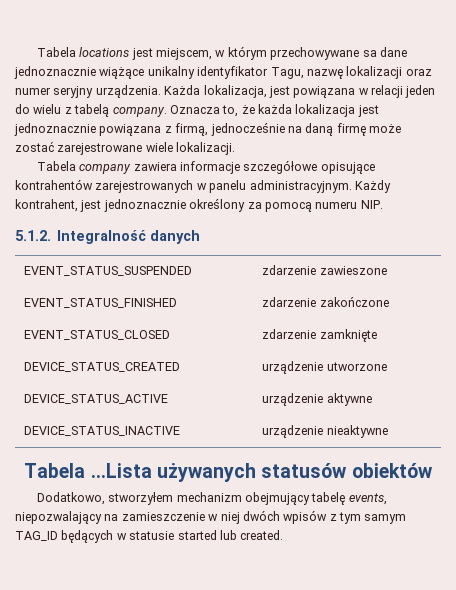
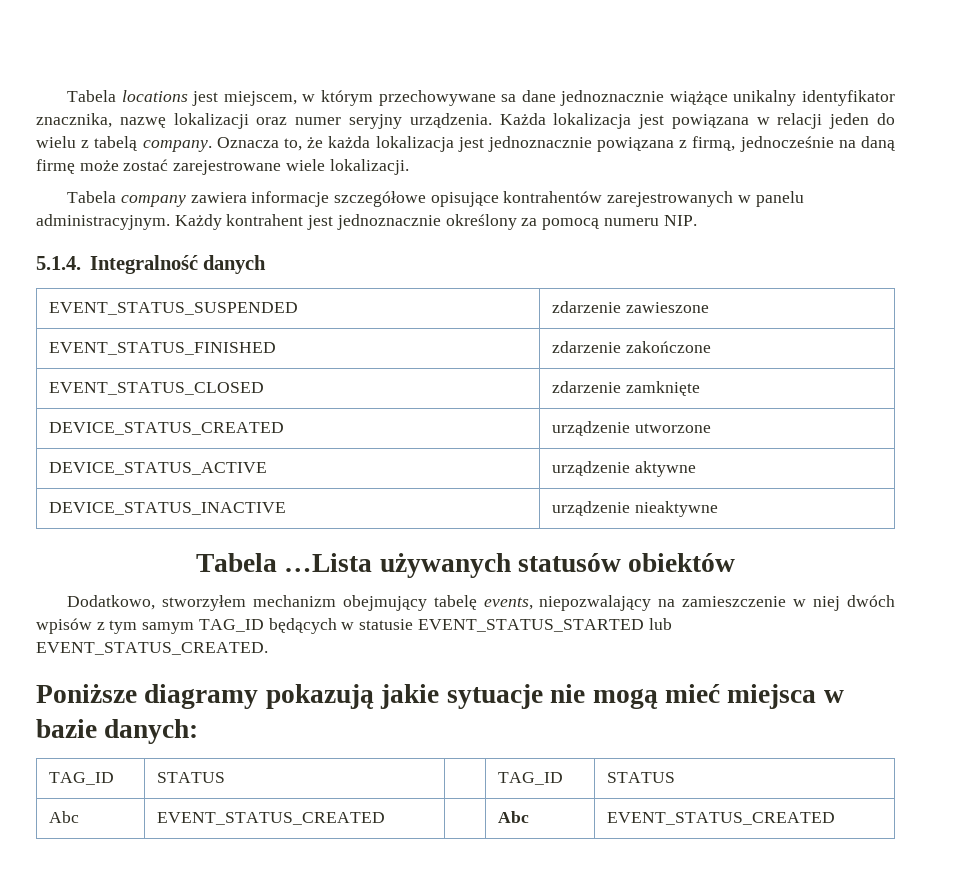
- Tabela locations jest miejscem, w którym przechowywane sa dane jednoznacznie wiążące unikalny identyfikator Tagu, nazwę lokalizacji oraz numer seryjny urządzenia.
+ Tabela locations jest miejscem, w którym przechowywane sa dane jednoznacznie wiążące unikalny identyfikator znacznika, nazwę lokalizacji oraz numer seryjny urządzenia.
- Każda lokalizacja, jest powiązana w relacji jeden do wielu z tabelą company.
+ Każda lokalizacja jest powiązana w relacji jeden do wielu z tabelą company.
- Każdy kontrahent, jest jednoznacznie określony za pomocą numeru NIP.
+ Każdy kontrahent jest jednoznacznie określony za pomocą numeru NIP.
- 5.1.2. Integralność danych
+ 5.1.4. Integralność danych
- Dodatkowo, stworzyłem mechanizm obejmujący tabelę events, niepozwalający na zamieszczenie w niej dwóch wpisów z tym samym TAG_ID będących w statusie started lub created.
+ Dodatkowo, stworzyłem mechanizm obejmujący tabelę events, niepozwalający na zamieszczenie w niej dwóch wpisów z tym samym TAG_ID będących w statusie EVENT_STATUS_STARTED lub EVENT_STATUS_CREATED.
+ Poniższe diagramy pokazują jakie sytuacje nie mogą mieć miejsca w bazie danych:
+ TAG_ID | STATUS | | TAG_ID | STATUS
+ Abc | EVENT_STATUS_CREATED | | Abc | EVENT_STATUS_CREATED

